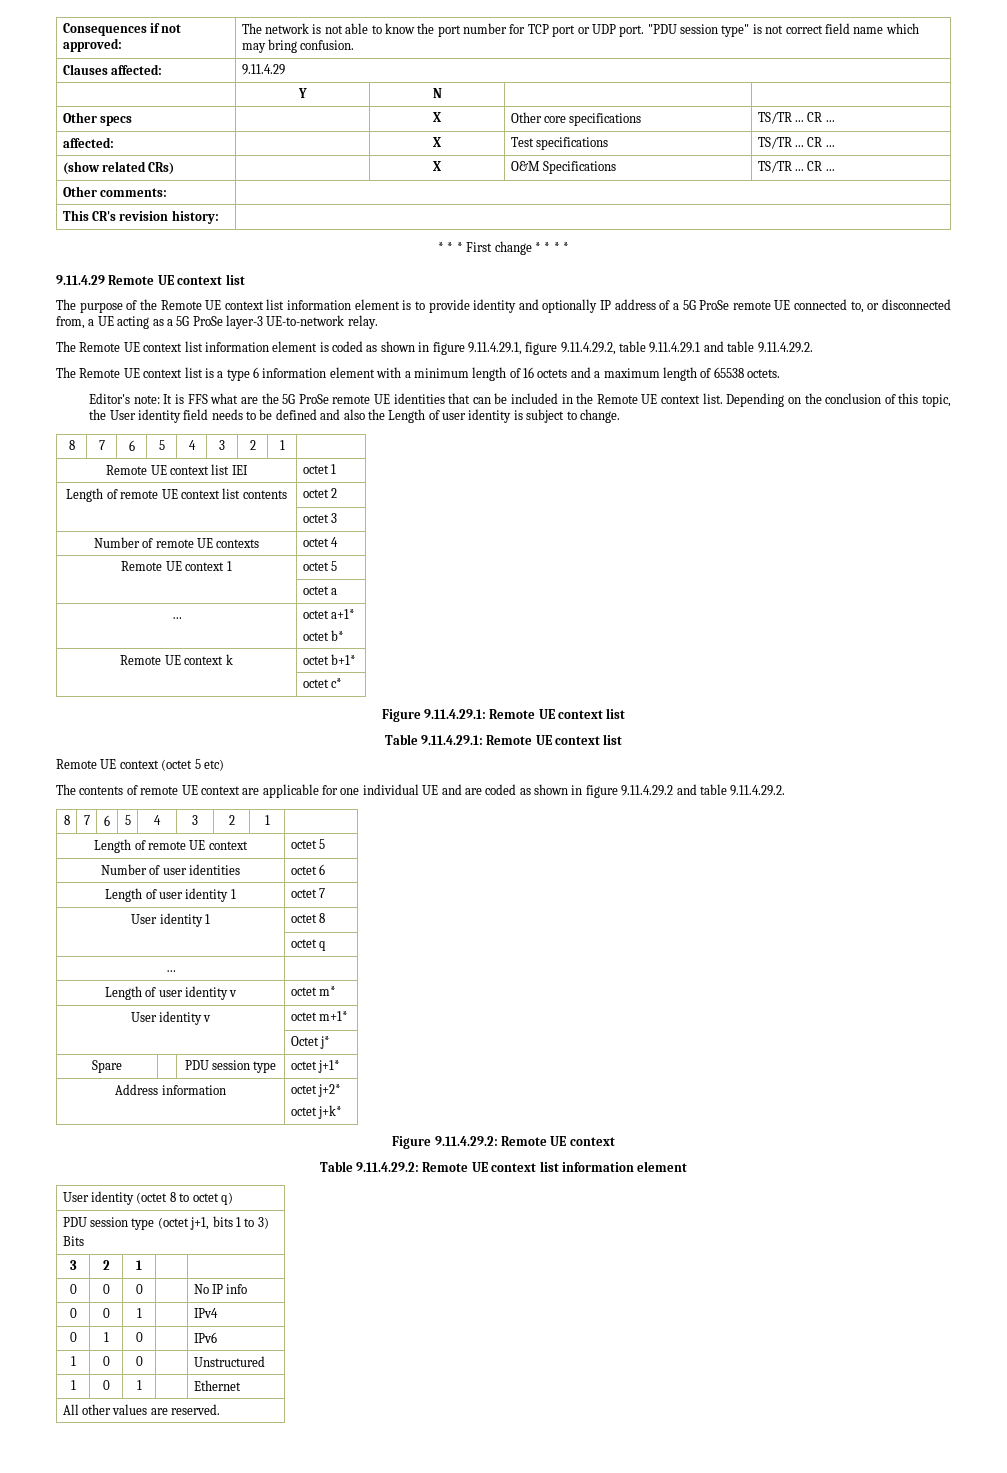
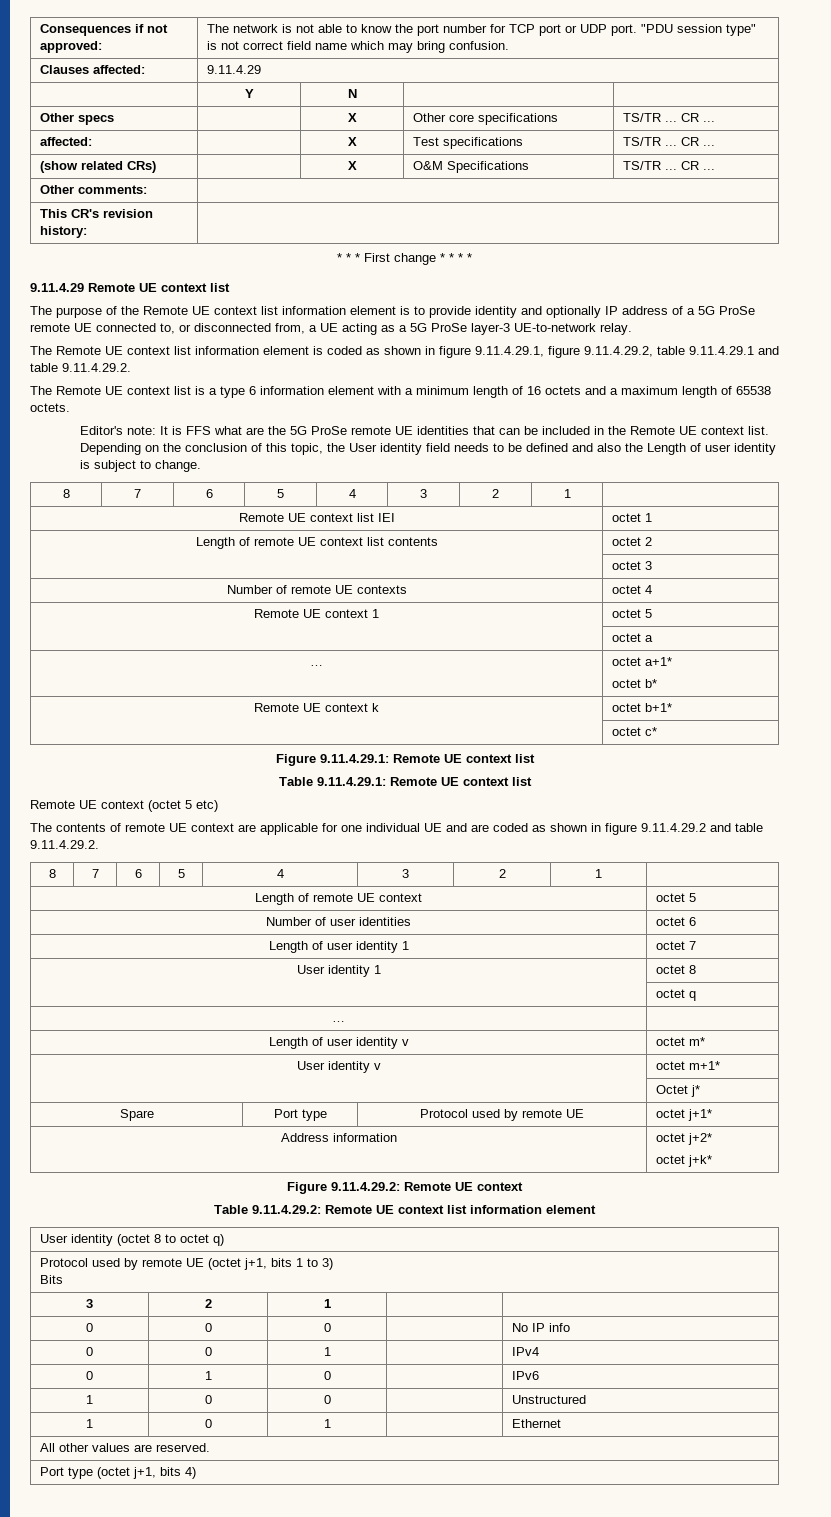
- Spare | | PDU session type | octet j+1*
+ Spare | Port type | Protocol used by remote UE | octet j+1*
- PDU session type (octet j+1, bits 1 to 3)
+ Protocol used by remote UE (octet j+1, bits 1 to 3)
+ Port type (octet j+1, bits 4)

